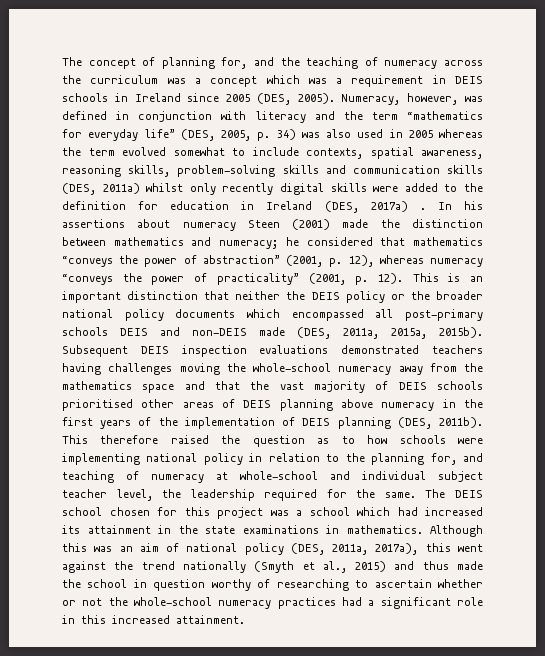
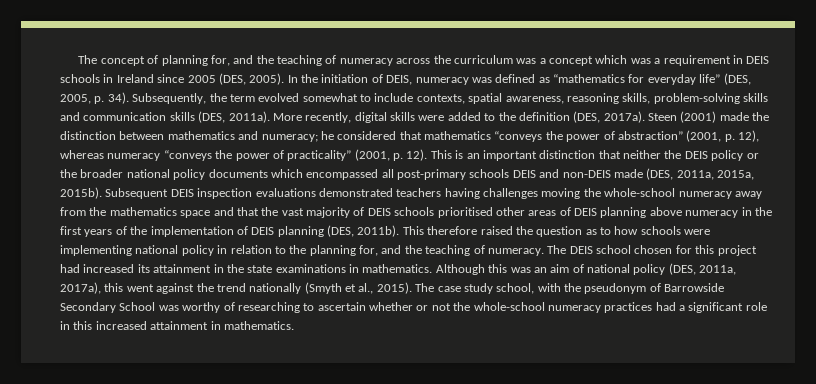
- Numeracy, however, was defined in conjunction with literacy and the term “mathematics for everyday life” (DES, 2005, p. 34) was also used in 2005 whereas the term evolved somewhat to include contexts, spatial awareness, reasoning skills, problem-solving skills and communication skills (DES, 2011a) whilst only recently digital skills were added to the definition for education in Ireland (DES, 2017a) . In his assertions about numeracy Steen (2001) made the distinction between mathematics and numeracy;
+ In the initiation of DEIS, numeracy was defined as “mathematics for everyday life” (DES, 2005, p. 34). Subsequently, the term evolved somewhat to include contexts, spatial awareness, reasoning skills, problem-solving skills and communication skills (DES, 2011a). More recently, digital skills were added to the definition (DES, 2017a). Steen (2001) made the distinction between mathematics and numeracy;
- This therefore raised the question as to how schools were implementing national policy in relation to the planning for, and teaching of numeracy at whole-school and individual subject teacher level, the leadership required for the same.
+ This therefore raised the question as to how schools were implementing national policy in relation to the planning for, and the teaching of numeracy.
- The DEIS school chosen for this project was a school which had increased its attainment in the state examinations in mathematics.
+ The DEIS school chosen for this project had increased its attainment in the state examinations in mathematics.
- Although this was an aim of national policy (DES, 2011a, 2017a), this went against the trend nationally (Smyth et al., 2015) and thus made the school in question worthy of researching to ascertain whether or not the whole-school numeracy practices had a significant role in this increased attainment.
+ Although this was an aim of national policy (DES, 2011a, 2017a), this went against the trend nationally (Smyth et al., 2015). The case study school, with the pseudonym of Barrowside Secondary School was worthy of researching to ascertain whether or not the whole-school numeracy practices had a significant role in this increased attainment in mathematics.

